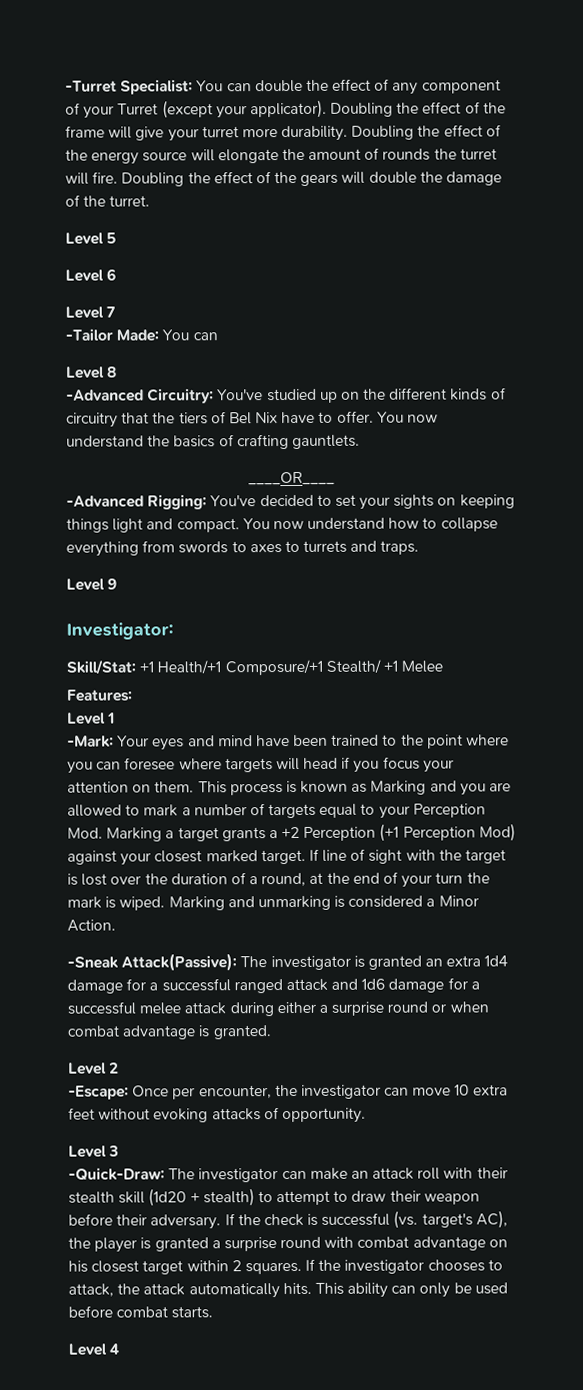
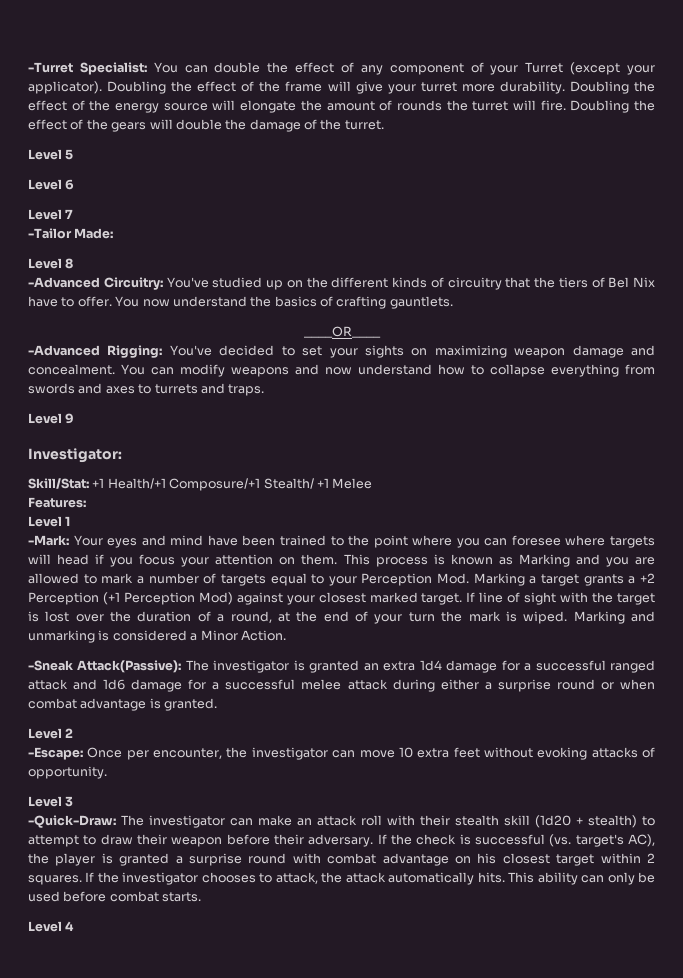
- -Tailor Made: You can
+ -Tailor Made:
- -Advanced Rigging: You've decided to set your sights on keeping things light and compact. You now understand how to collapse everything from swords to axes to turrets and traps.
+ -Advanced Rigging: You've decided to set your sights on maximizing weapon damage and concealment. You can modify weapons and now understand how to collapse everything from swords and axes to turrets and traps.

